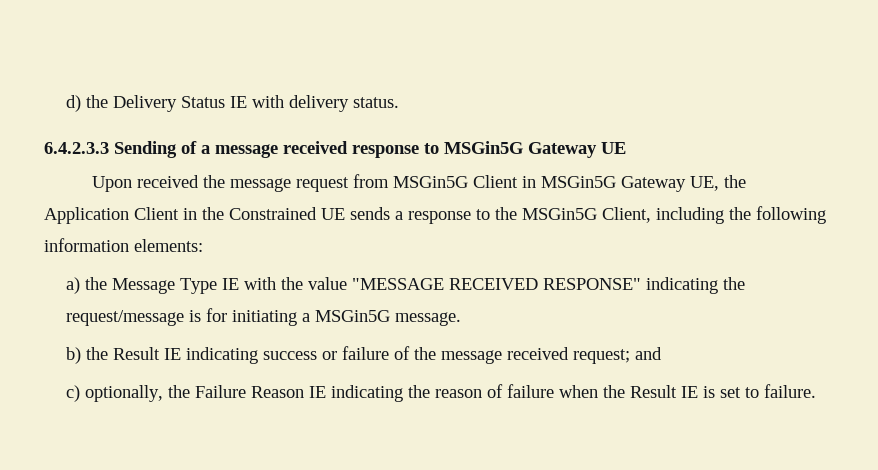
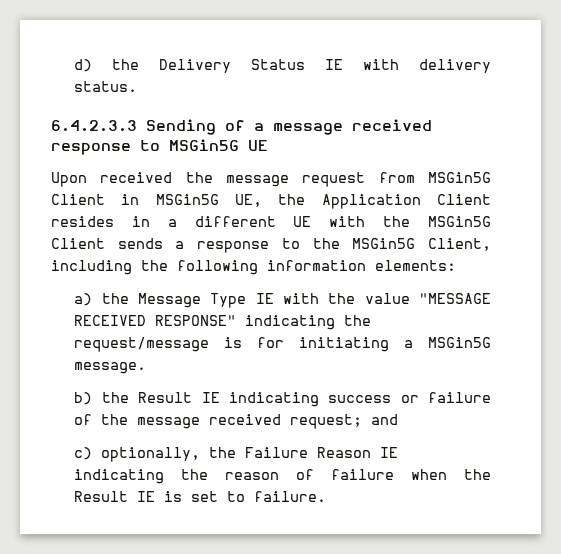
- 6.4.2.3.3 Sending of a message received response to MSGin5G Gateway UE
+ 6.4.2.3.3 Sending of a message received response to MSGin5G UE
- Upon received the message request from MSGin5G Client in MSGin5G Gateway UE, the Application Client in the Constrained UE sends a response to the MSGin5G Client, including the following information elements:
+ Upon received the message request from MSGin5G Client in MSGin5G UE, the Application Client resides in a different UE with the MSGin5G Client sends a response to the MSGin5G Client, including the following information elements:

